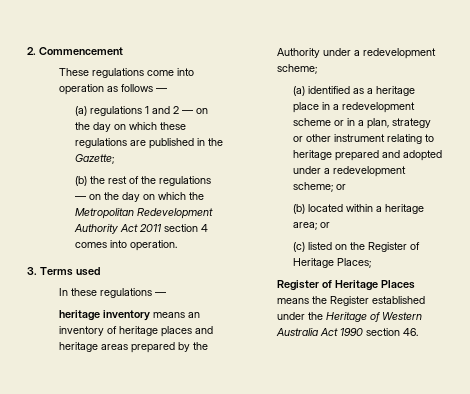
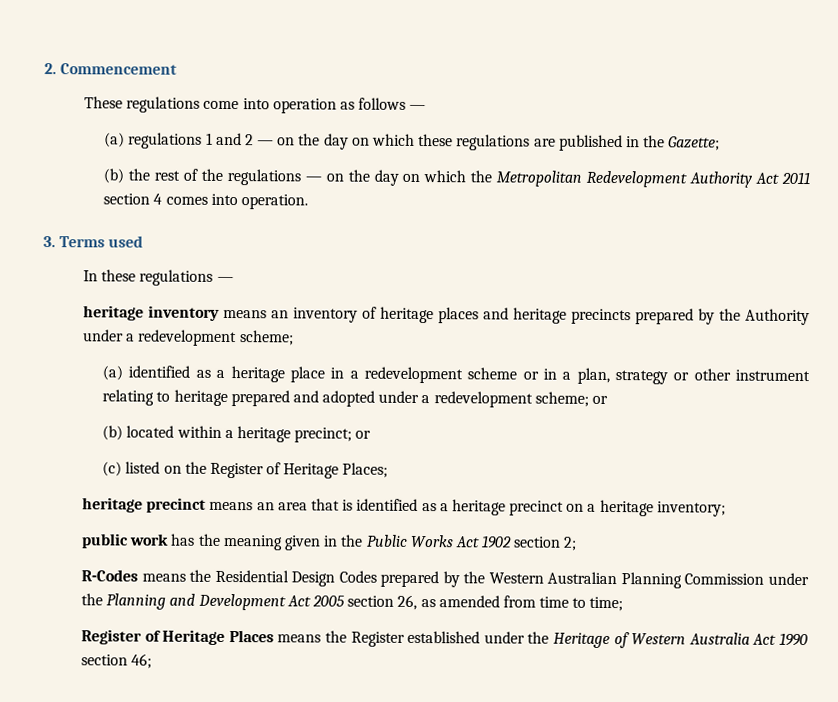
- heritage inventory means an inventory of heritage places and heritage areas prepared by the Authority under a redevelopment scheme;
+ heritage inventory means an inventory of heritage places and heritage precincts prepared by the Authority under a redevelopment scheme;
- (b) located within a heritage area; or
+ (b) located within a heritage precinct; or
+ heritage precinct means an area that is identified as a heritage precinct on a heritage inventory;
+ public work has the meaning given in the Public Works Act 1902 section 2;
+ R-Codes means the Residential Design Codes prepared by the Western Australian Planning Commission under the Planning and Development Act 2005 section 26, as amended from time to time;
- Register of Heritage Places means the Register established under the Heritage of Western Australia Act 1990 section 46.
+ Register of Heritage Places means the Register established under the Heritage of Western Australia Act 1990 section 46;

